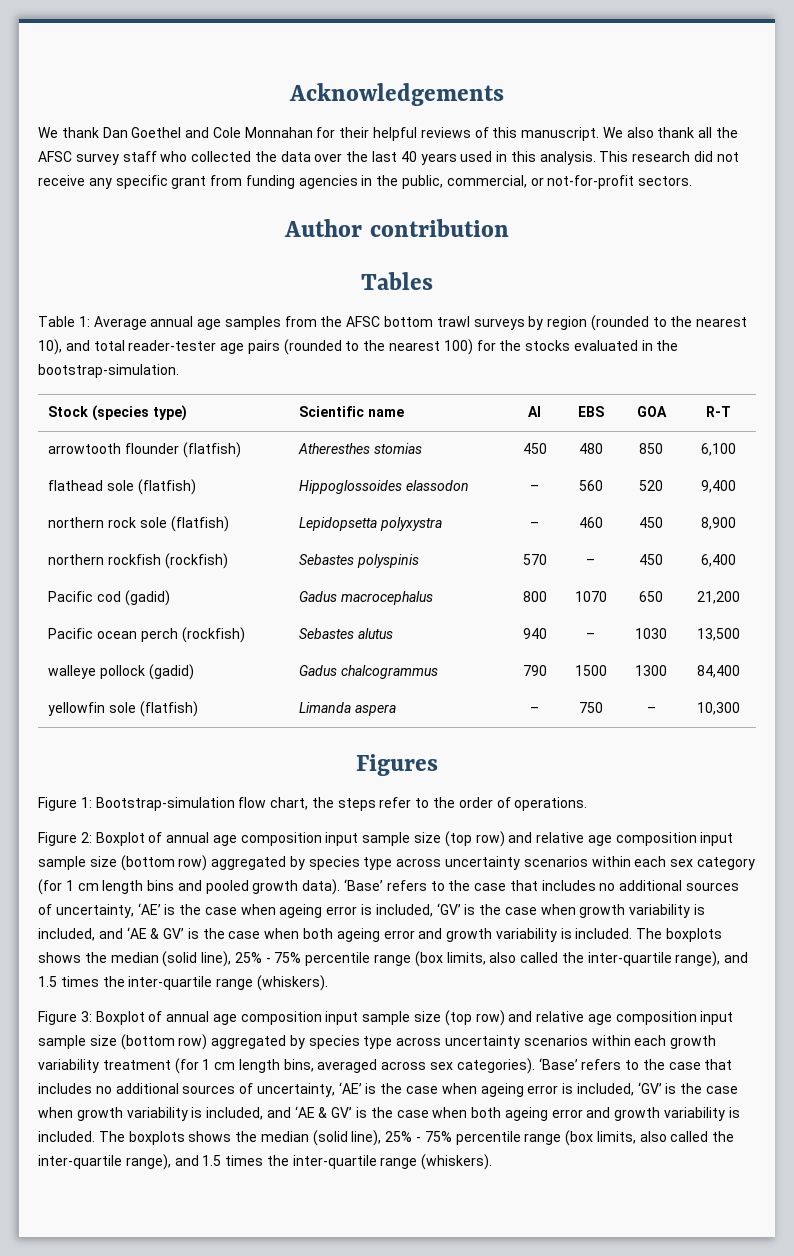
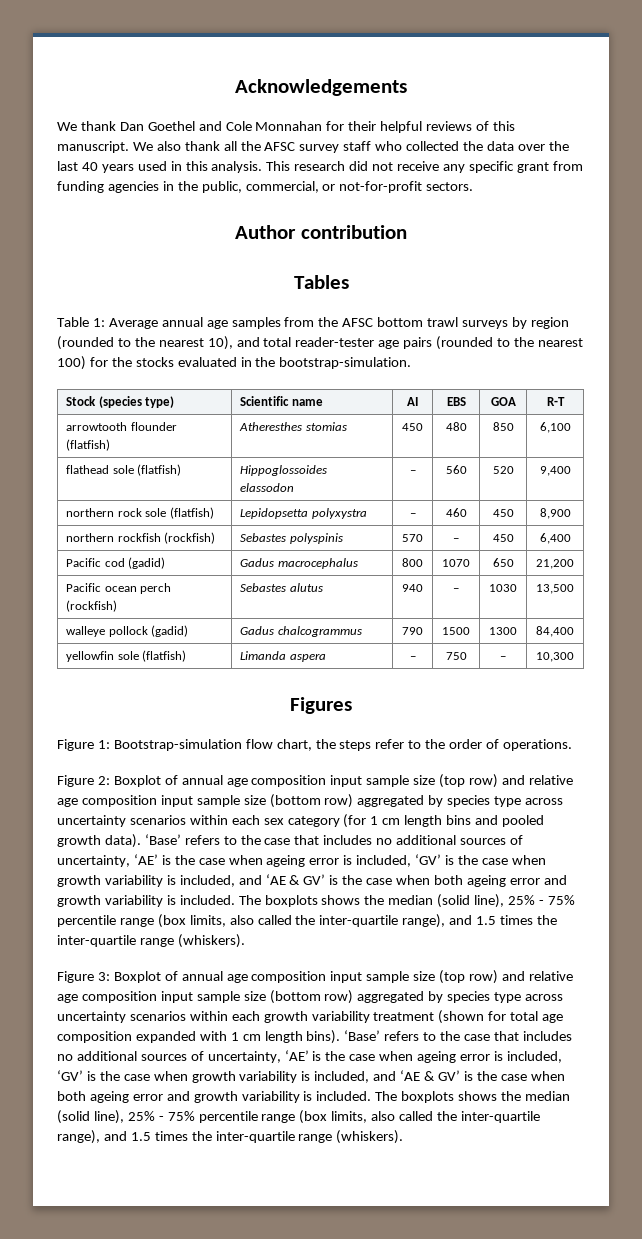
- Figure 3: Boxplot of annual age composition input sample size (top row) and relative age composition input sample size (bottom row) aggregated by species type across uncertainty scenarios within each growth variability treatment (for 1 cm length bins, averaged across sex categories).
+ Figure 3: Boxplot of annual age composition input sample size (top row) and relative age composition input sample size (bottom row) aggregated by species type across uncertainty scenarios within each growth variability treatment (shown for total age composition expanded with 1 cm length bins).

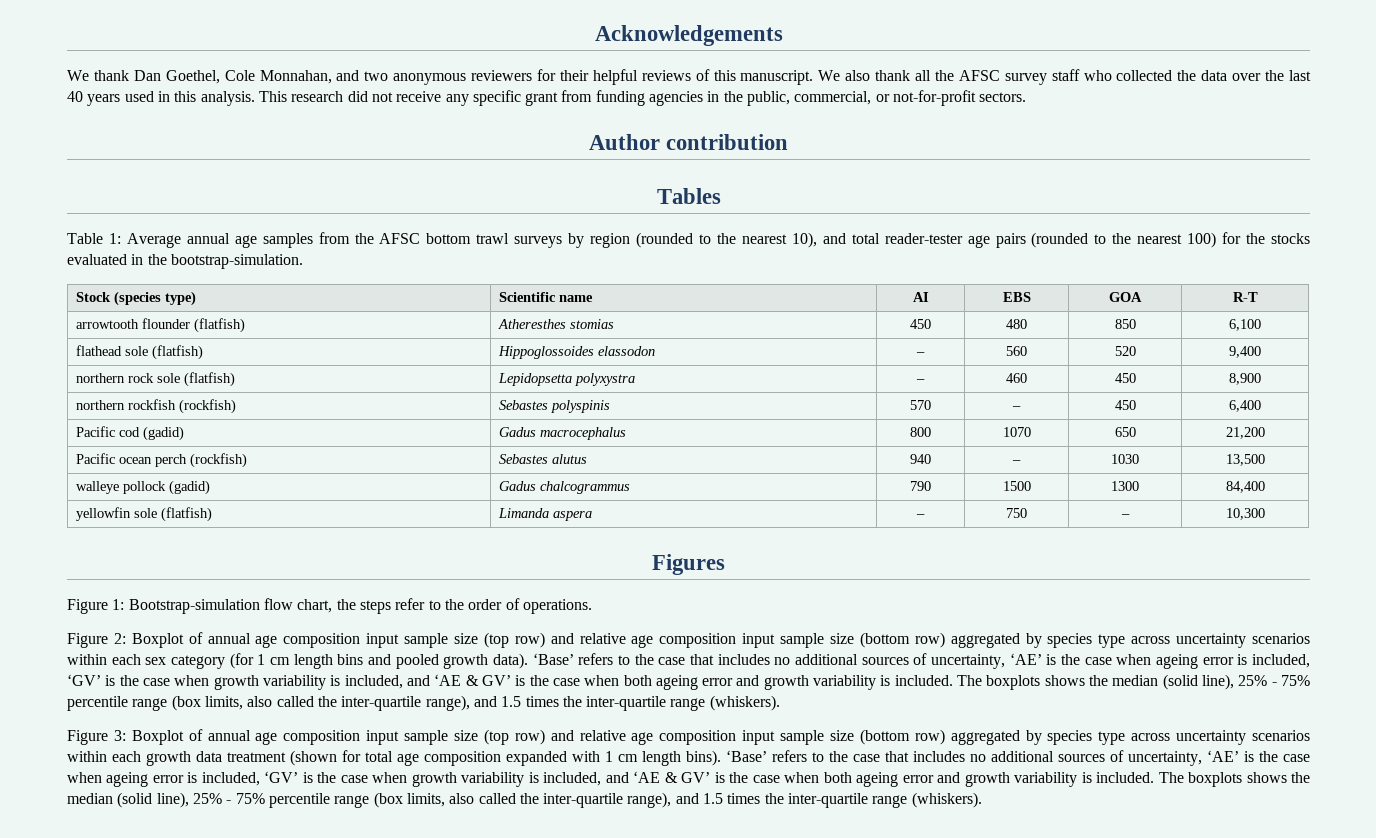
- We thank Dan Goethel and Cole Monnahan for their helpful reviews of this manuscript.
+ We thank Dan Goethel, Cole Monnahan, and two anonymous reviewers for their helpful reviews of this manuscript.
- Figure 3: Boxplot of annual age composition input sample size (top row) and relative age composition input sample size (bottom row) aggregated by species type across uncertainty scenarios within each growth variability treatment (shown for total age composition expanded with 1 cm length bins).
+ Figure 3: Boxplot of annual age composition input sample size (top row) and relative age composition input sample size (bottom row) aggregated by species type across uncertainty scenarios within each growth data treatment (shown for total age composition expanded with 1 cm length bins).

